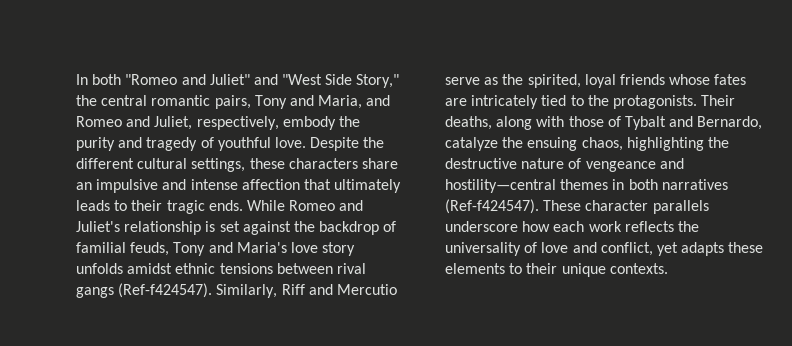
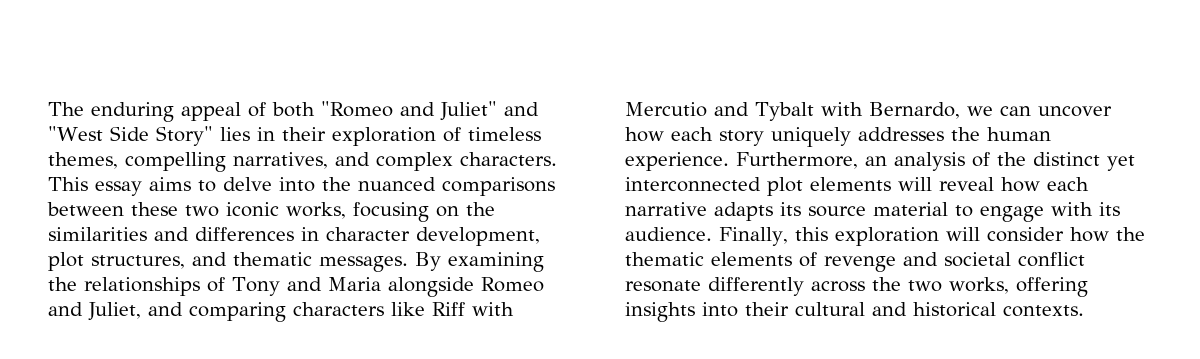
- In both "Romeo and Juliet" and "West Side Story," the central romantic pairs, Tony and Maria, and Romeo and Juliet, respectively, embody the purity and tragedy of youthful love. Despite the different cultural settings, these characters share an impulsive and intense affection that ultimately leads to their tragic ends. While Romeo and Juliet's relationship is set against the backdrop of familial feuds, Tony and Maria's love story unfolds amidst ethnic tensions between rival gangs (Ref-f424547). Similarly, Riff and Mercutio serve as the spirited, loyal friends whose fates are intricately tied to the protagonists. Their deaths, along with those of Tybalt and Bernardo, catalyze the ensuing chaos, highlighting the destructive nature of vengeance and hostility—central themes in both narratives (Ref-f424547). These character parallels underscore how each work reflects the universality of love and conflict, yet adapts these elements to their unique contexts.
+ The enduring appeal of both "Romeo and Juliet" and "West Side Story" lies in their exploration of timeless themes, compelling narratives, and complex characters. This essay aims to delve into the nuanced comparisons between these two iconic works, focusing on the similarities and differences in character development, plot structures, and thematic messages. By examining the relationships of Tony and Maria alongside Romeo and Juliet, and comparing characters like Riff with Mercutio and Tybalt with Bernardo, we can uncover how each story uniquely addresses the human experience. Furthermore, an analysis of the distinct yet interconnected plot elements will reveal how each narrative adapts its source material to engage with its audience. Finally, this exploration will consider how the thematic elements of revenge and societal conflict resonate differently across the two works, offering insights into their cultural and historical contexts.

